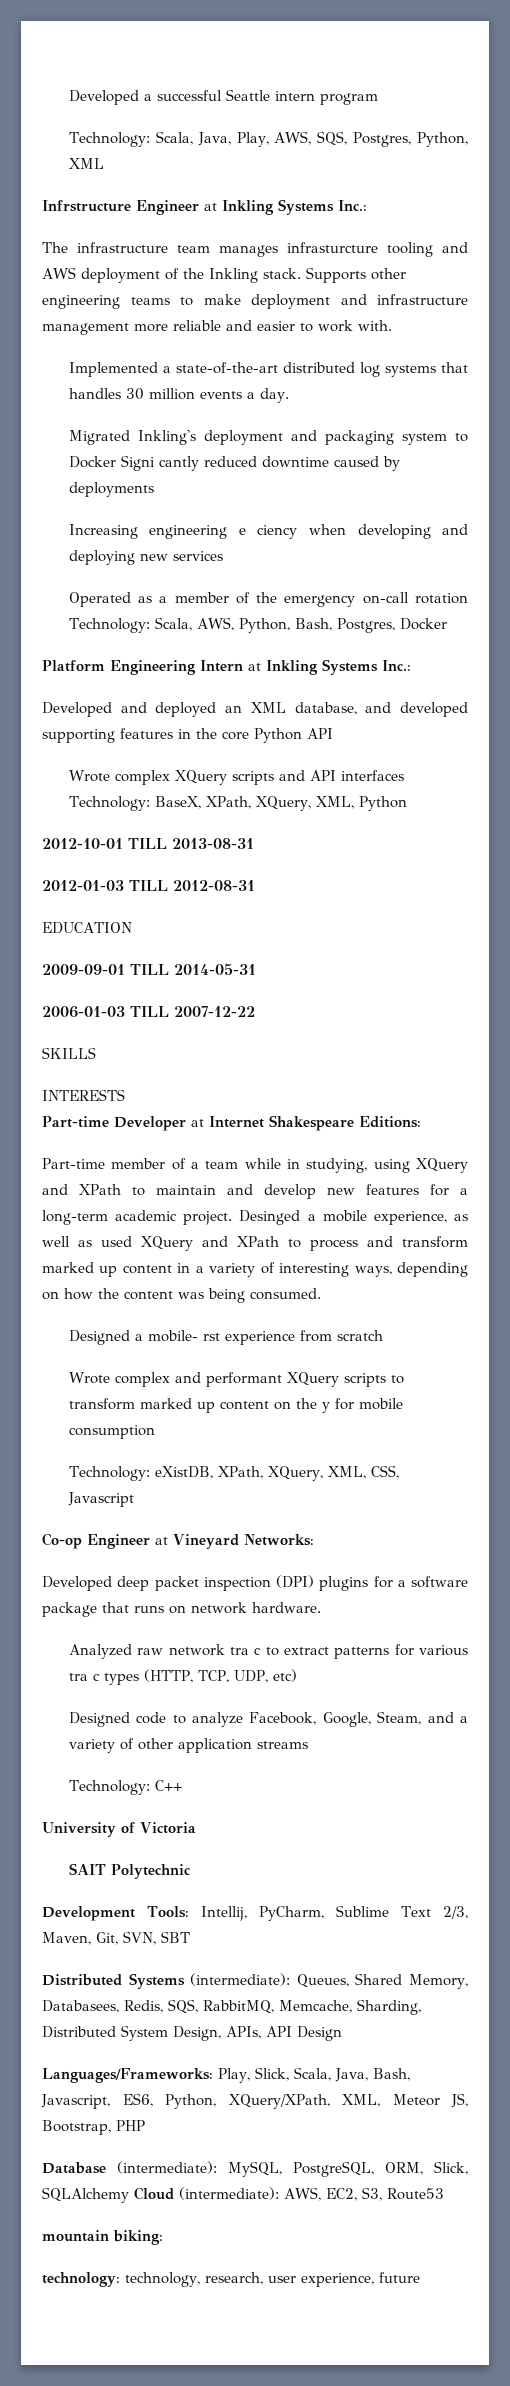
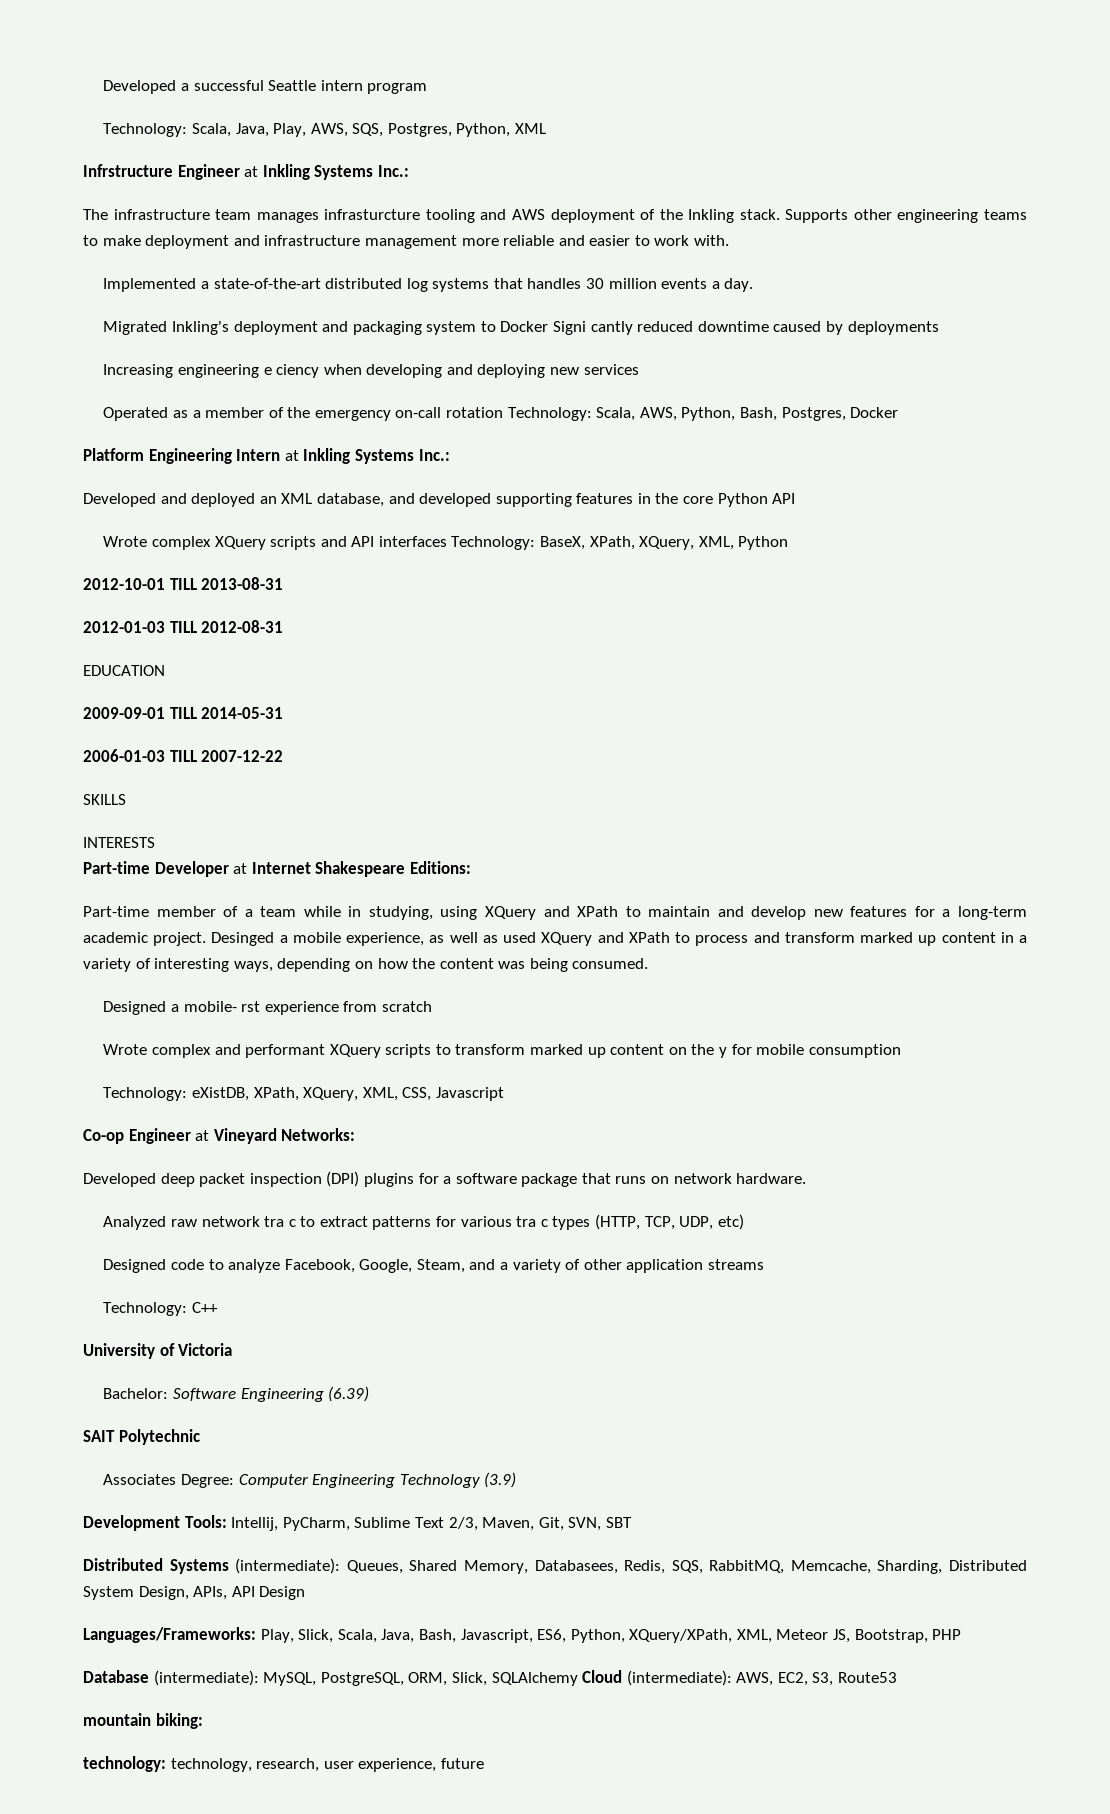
+ Bachelor: Software Engineering (6.39)
  SAIT Polytechnic
+ Associates Degree: Computer Engineering Technology (3.9)

